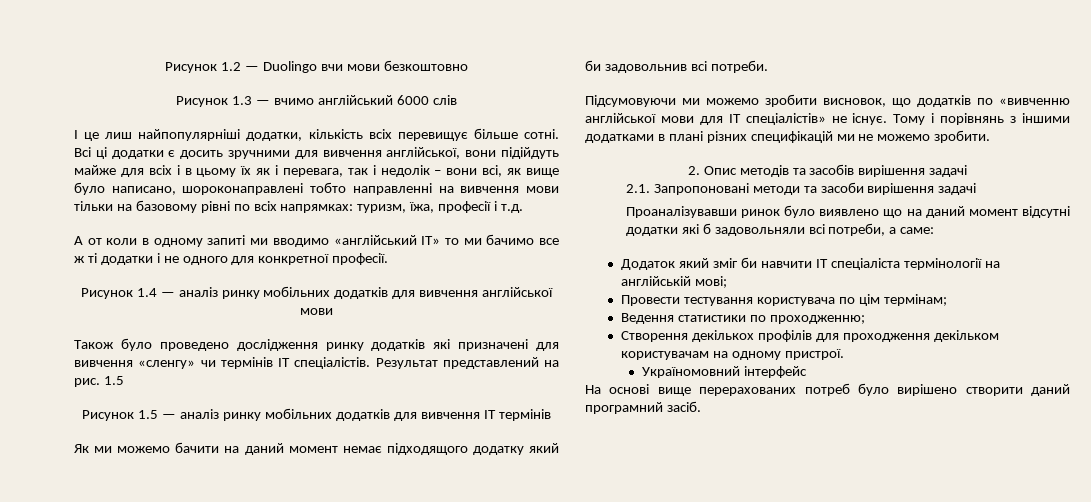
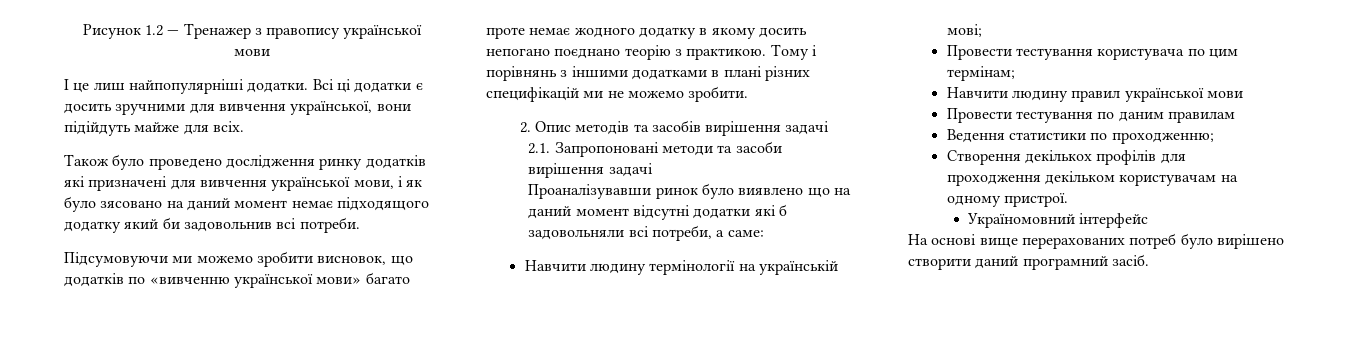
- Рисунок 1.2 — Duolingo вчи мови безкоштовно
- Рисунок 1.3 — вчимо англійський 6000 слів
- І це лиш найпопулярніші додатки, кількість всіх перевищує більше сотні.
+ Рисунок 1.2 — Тренажер з правопису української мови
+ І це лиш найпопулярніші додатки.
- Всі ці додатки є досить зручними для вивчення англійської, вони підійдуть майже для всіх і в цьому їх як і перевага, так і недолік – вони всі, як вище було написано, шороконаправлені тобто направленні на вивчення мови тільки на базовому рівні по всіх напрямках: туризм, їжа, професії і т.д.
- А от коли в одному запиті ми вводимо «англійський ІТ» то ми бачимо все ж ті додатки і не одного для конкретної професії.
- Рисунок 1.4 — аналіз ринку мобільних додатків для вивчення англійської мови
+ Всі ці додатки є досить зручними для вивчення української, вони підійдуть майже для всіх.
- Також було проведено дослідження ринку додатків які призначені для вивчення «сленгу» чи термінів IT спеціалістів. Результат представлений на рис. 1.5
- Рисунок 1.5 — аналіз ринку мобільних додатків для вивчення IT термінів
- Як ми можемо бачити на даний момент немає підходящого додатку який би задовольнив всі потреби.
+ Також було проведено дослідження ринку додатків які призначені для вивчення української мови, і як було зясовано на даний момент немає підходящого додатку який би задовольнив всі потреби.
- Підсумовуючи ми можемо зробити висновок, що додатків по «вивченню англійської мови для ІТ спеціалістів» не існує.
+ Підсумовуючи ми можемо зробити висновок, що додатків по «вивченню української мови» багато проте немає жодного додатку в якому досить непогано поєднано теорію з практикою.
- Додаток який зміг би навчити IT спеціаліста термінології на англійській мові;
+ Навчити людину термінології на українській мові;
- Провести тестування користувача по цім термінам;
+ Провести тестування користувача по цим термінам;
+ Навчити людину правил української мови
+ Провести тестування по даним правилам

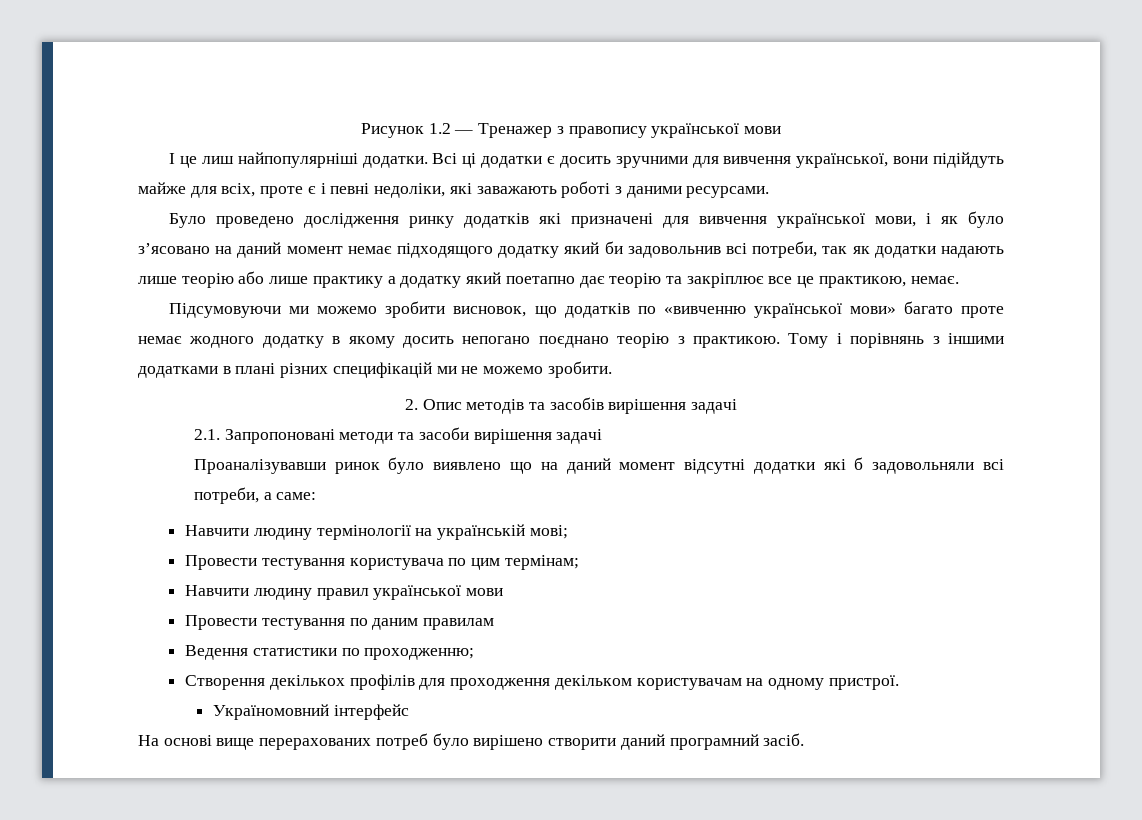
- Всі ці додатки є досить зручними для вивчення української, вони підійдуть майже для всіх.
- Також було проведено дослідження ринку додатків які призначені для вивчення української мови, і як було зясовано на даний момент немає підходящого додатку який би задовольнив всі потреби.
+ Всі ці додатки є досить зручними для вивчення української, вони підійдуть майже для всіх, проте є і певні недоліки, які заважають роботі з даними ресурсами.
+ Було проведено дослідження ринку додатків які призначені для вивчення української мови, і як було з’ясовано на даний момент немає підходящого додатку який би задовольнив всі потреби, так як додатки надають лише теорію або лише практику а додатку який поетапно дає теорію та закріплює все це практикою, немає.

